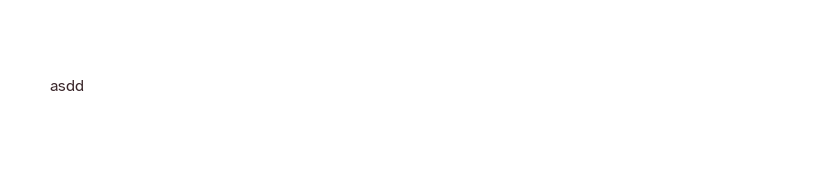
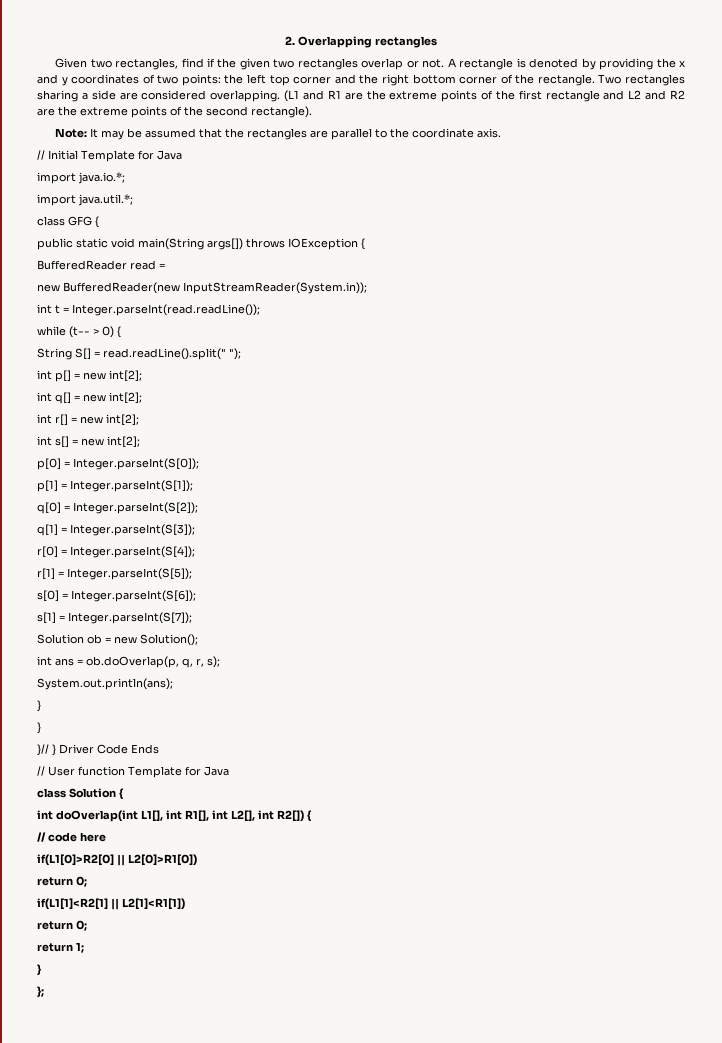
- asdd
+ 2. Overlapping rectangles
+ Given two rectangles, find if the given two rectangles overlap or not. A rectangle is denoted by providing the x and y coordinates of two points: the left top corner and the right bottom corner of the rectangle. Two rectangles sharing a side are considered overlapping. (L1 and R1 are the extreme points of the first rectangle and L2 and R2 are the extreme points of the second rectangle).
+ Note: It may be assumed that the rectangles are parallel to the coordinate axis.
+ // Initial Template for Java
+ import java.io.*;
+ import java.util.*;
+ class GFG {
+ public static void main(String args[]) throws IOException {
+ BufferedReader read =
+ new BufferedReader(new InputStreamReader(System.in));
+ int t = Integer.parseInt(read.readLine());
+ while (t-- > 0) {
+ String S[] = read.readLine().split(" ");
+ int p[] = new int[2];
+ int q[] = new int[2];
+ int r[] = new int[2];
+ int s[] = new int[2];
+ p[0] = Integer.parseInt(S[0]);
+ p[1] = Integer.parseInt(S[1]);
+ q[0] = Integer.parseInt(S[2]);
+ q[1] = Integer.parseInt(S[3]);
+ r[0] = Integer.parseInt(S[4]);
+ r[1] = Integer.parseInt(S[5]);
+ s[0] = Integer.parseInt(S[6]);
+ s[1] = Integer.parseInt(S[7]);
+ Solution ob = new Solution();
+ int ans = ob.doOverlap(p, q, r, s);
+ System.out.println(ans);
+ }
+ }
+ }// } Driver Code Ends
+ // User function Template for Java
+ class Solution {
+ int doOverlap(int L1[], int R1[], int L2[], int R2[]) {
+ // code here
+ if(L1[0]>R2[0] || L2[0]>R1[0])
+ return 0;
+ if(L1[1]<R2[1] || L2[1]<R1[1])
+ return 0;
+ return 1;
+ }
+ };

